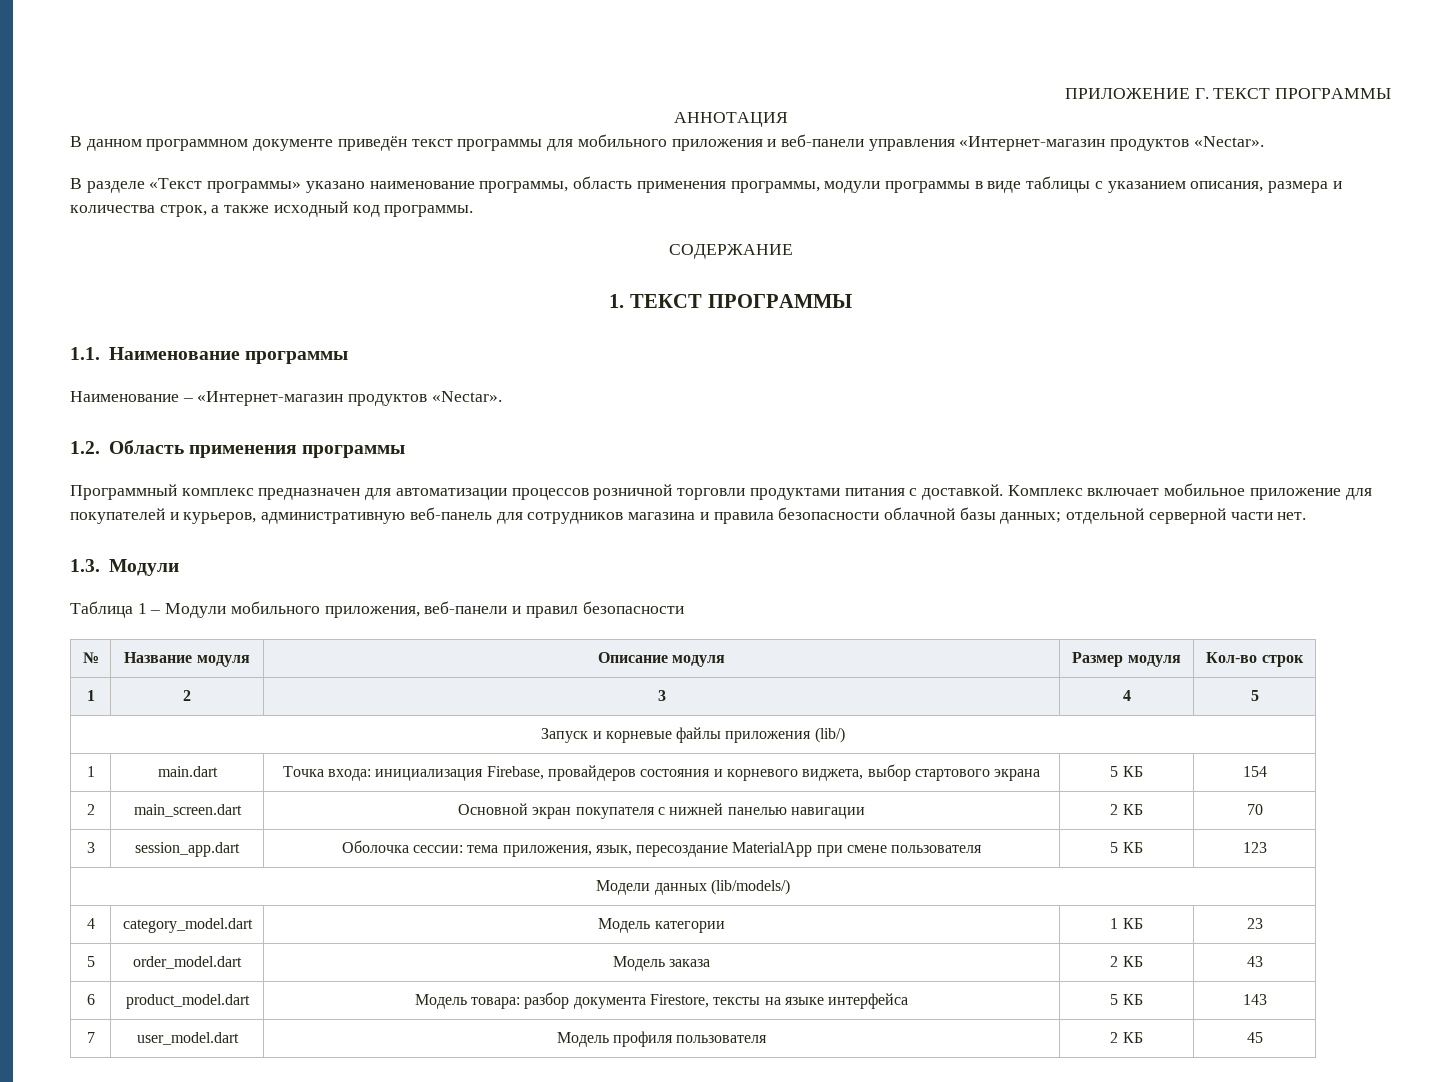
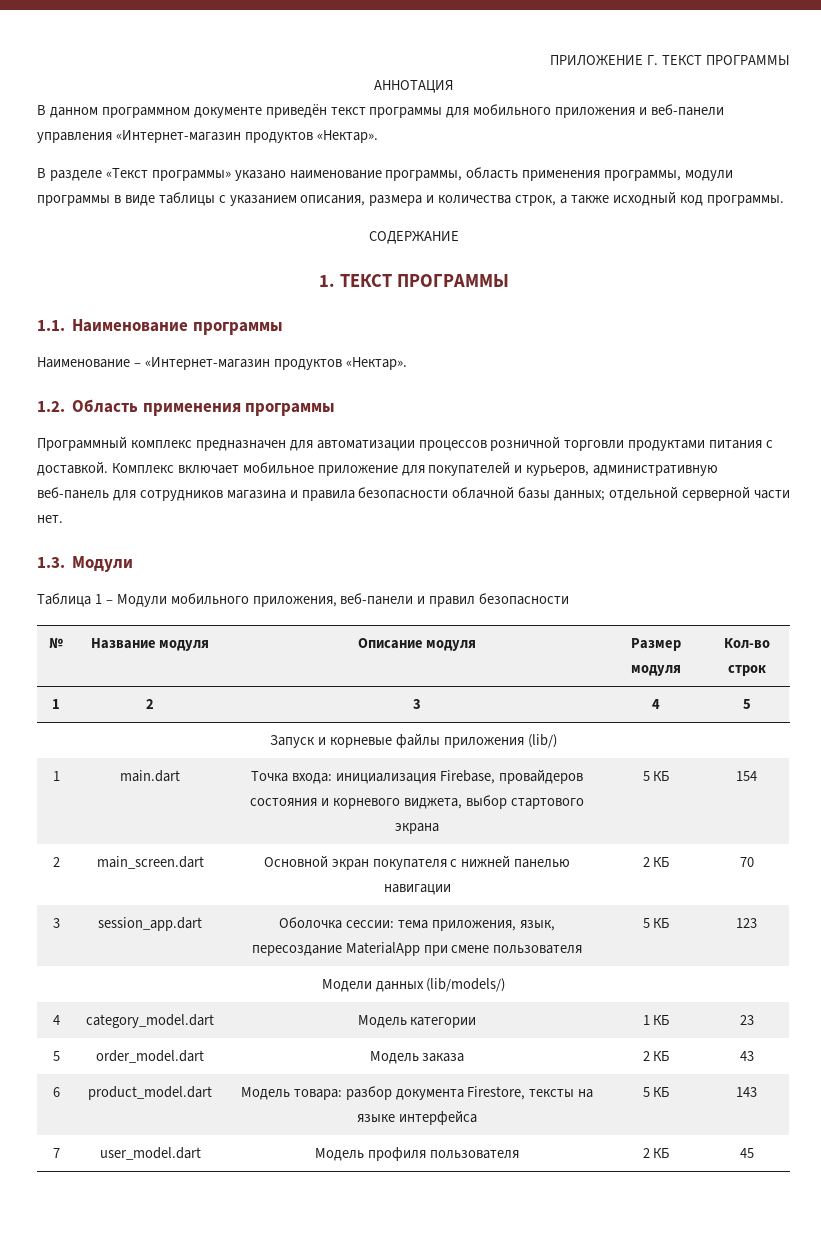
- В данном программном документе приведён текст программы для мобильного приложения и веб-панели управления «Интернет-магазин продуктов «Nectar».
+ В данном программном документе приведён текст программы для мобильного приложения и веб-панели управления «Интернет-магазин продуктов «Нектар».
- Наименование – «Интернет-магазин продуктов «Nectar».
+ Наименование – «Интернет-магазин продуктов «Нектар».

